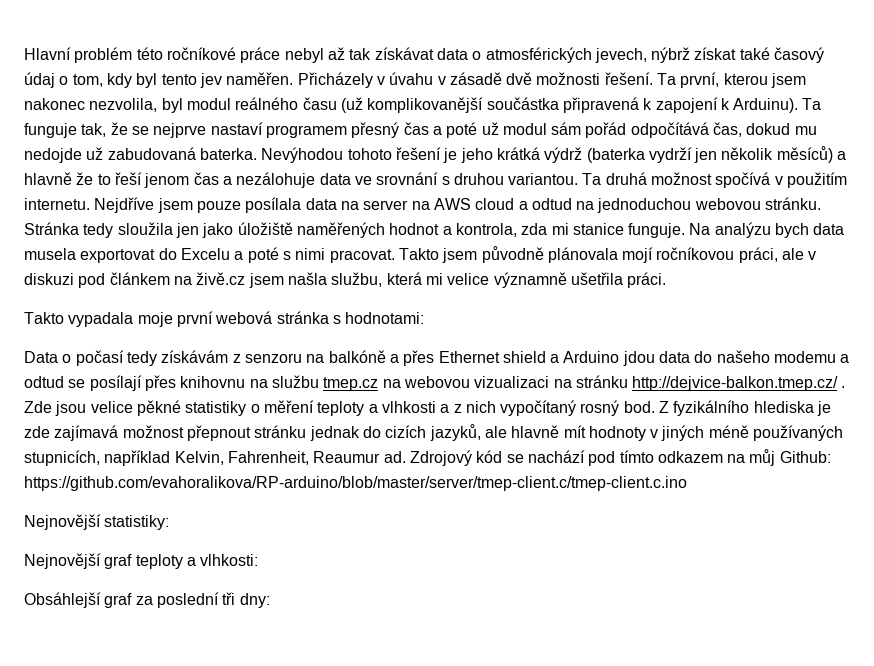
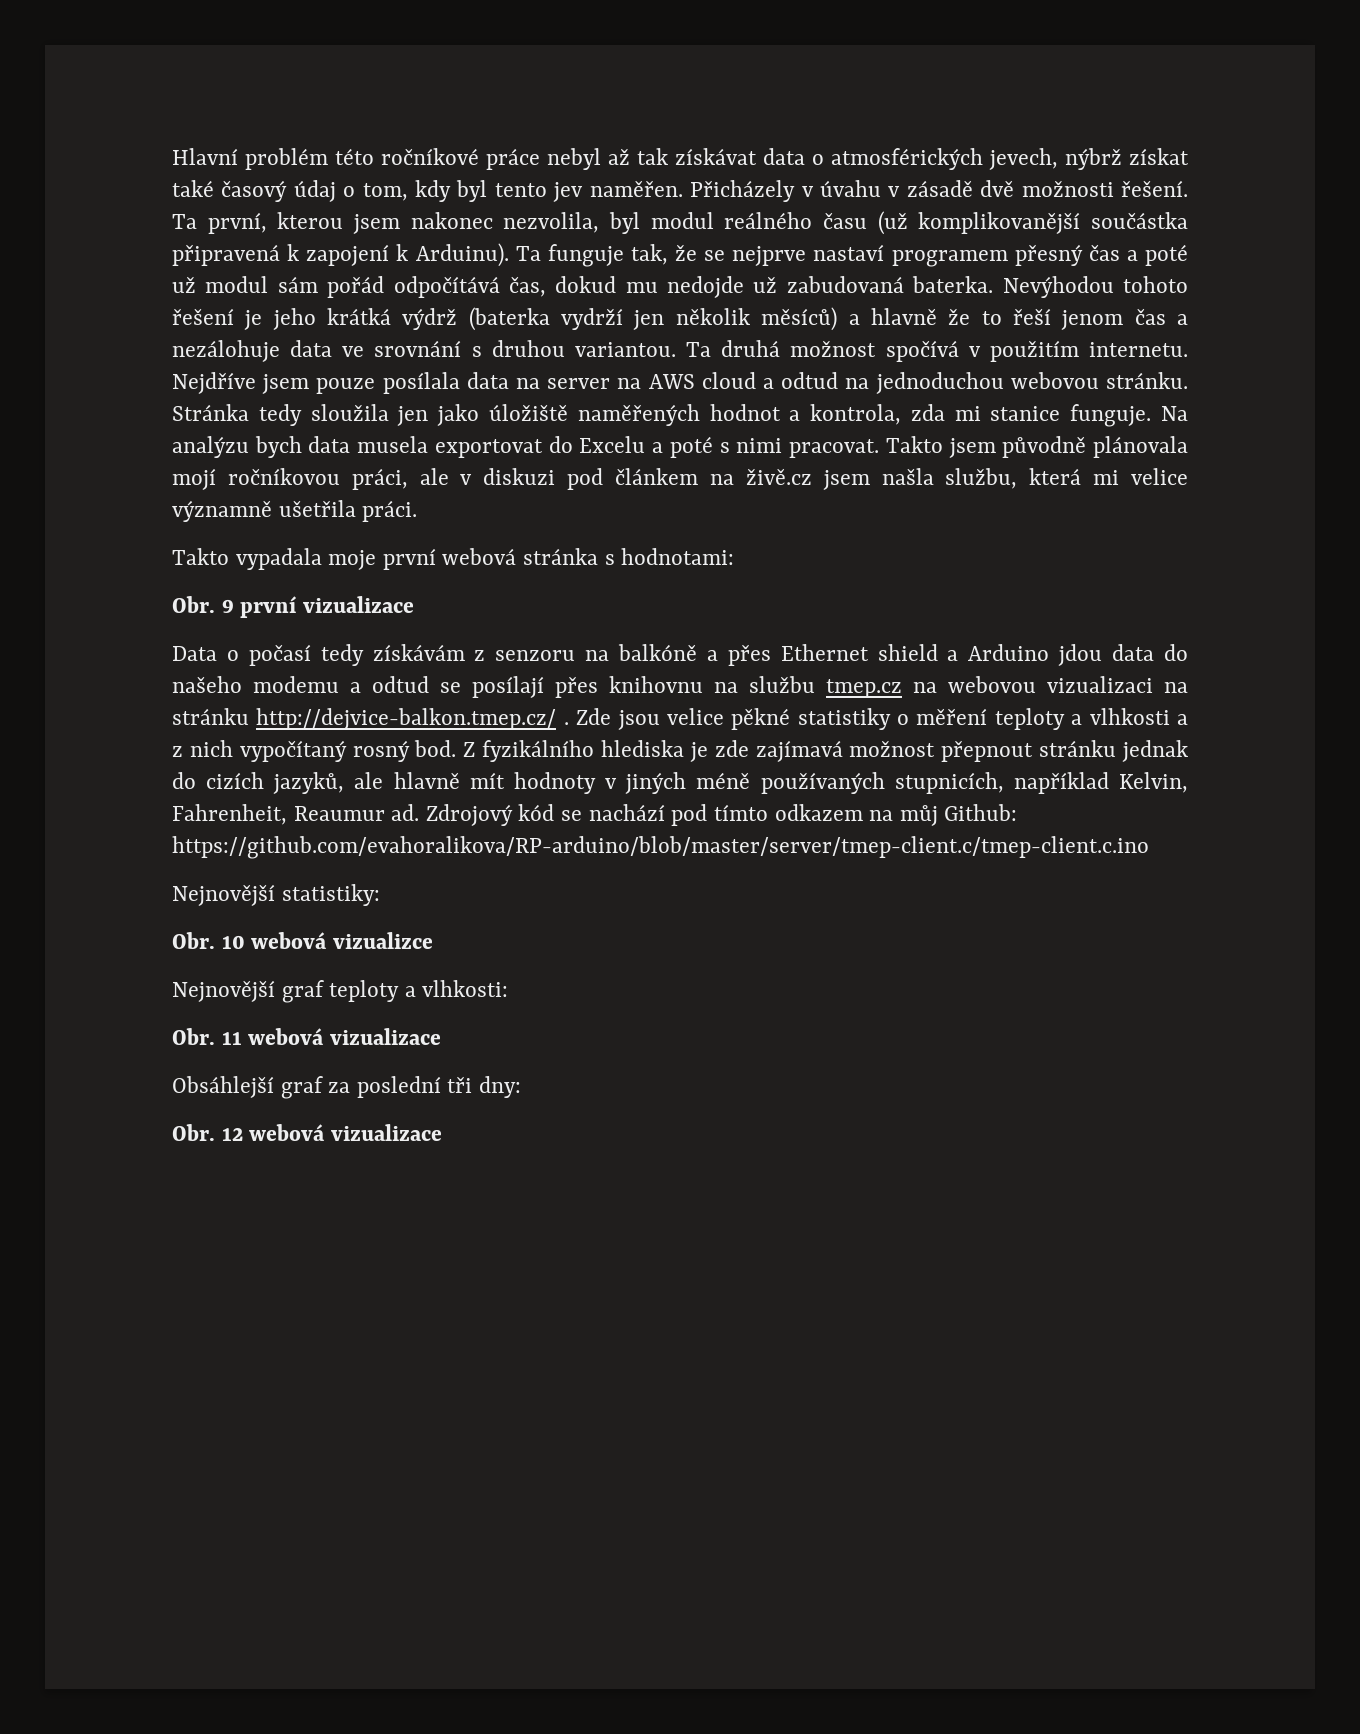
+ Obr. 9 první vizualizace
+ Obr. 10 webová vizualizce
+ Obr. 11 webová vizualizace
+ Obr. 12 webová vizualizace

